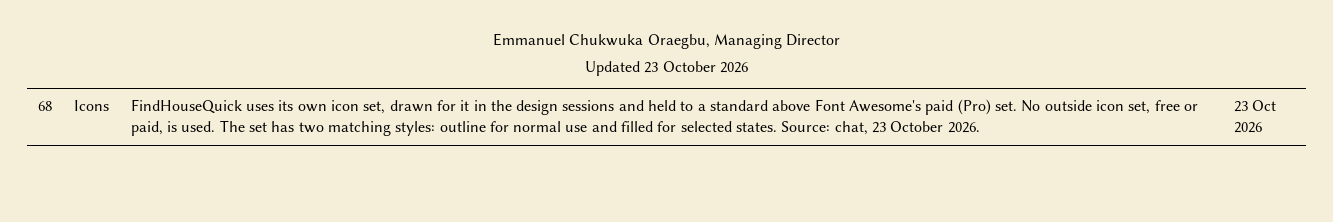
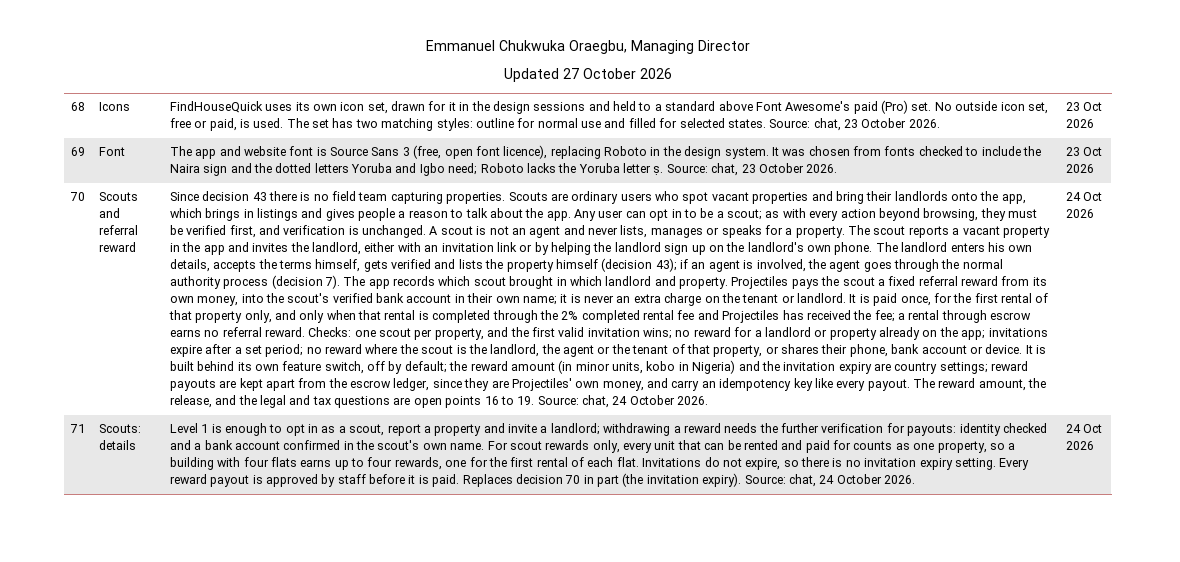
- Updated 23 October 2026
+ Updated 27 October 2026
+ 69 | Font | The app and website font is Source Sans 3 (free, open font licence), replacing Roboto in the design system. It was chosen from fonts checked to include the Naira sign and the dotted letters Yoruba and Igbo need; Roboto lacks the Yoruba letter ṣ. Source: chat, 23 October 2026. | 23 Oct 2026
+ 70 | Scouts and referral reward | Since decision 43 there is no field team capturing properties. Scouts are ordinary users who spot vacant properties and bring their landlords onto the app, which brings in listings and gives people a reason to talk about the app. Any user can opt in to be a scout; as with every action beyond browsing, they must be verified first, and verification is unchanged. A scout is not an agent and never lists, manages or speaks for a property. The scout reports a vacant property in the app and invites the landlord, either with an invitation link or by helping the landlord sign up on the landlord's own phone. The landlord enters his own details, accepts the terms himself, gets verified and lists the property himself (decision 43); if an agent is involved, the agent goes through the normal authority process (decision 7). The app records which scout brought in which landlord and property. Projectiles pays the scout a fixed referral reward from its own money, into the scout's verified bank account in their own name; it is never an extra charge on the tenant or landlord. It is paid once, for the first rental of that property only, and only when that rental is completed through the 2% completed rental fee and Projectiles has received the fee; a rental through escrow earns no referral reward. Checks: one scout per property, and the first valid invitation wins; no reward for a landlord or property already on the app; invitations expire after a set period; no reward where the scout is the landlord, the agent or the tenant of that property, or shares their phone, bank account or device. It is built behind its own feature switch, off by default; the reward amount (in minor units, kobo in Nigeria) and the invitation expiry are country settings; reward payouts are kept apart from the escrow ledger, since they are Projectiles' own money, and carry an idempotency key like every payout. The reward amount, the release, and the legal and tax questions are open points 16 to 19. Source: chat, 24 October 2026. | 24 Oct 2026
+ 71 | Scouts: details | Level 1 is enough to opt in as a scout, report a property and invite a landlord; withdrawing a reward needs the further verification for payouts: identity checked and a bank account confirmed in the scout's own name. For scout rewards only, every unit that can be rented and paid for counts as one property, so a building with four flats earns up to four rewards, one for the first rental of each flat. Invitations do not expire, so there is no invitation expiry setting. Every reward payout is approved by staff before it is paid. Replaces decision 70 in part (the invitation expiry). Source: chat, 24 October 2026. | 24 Oct 2026

